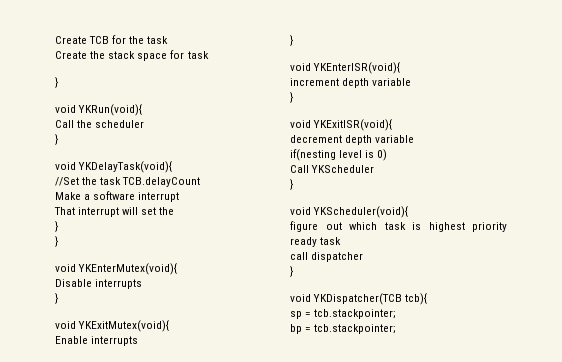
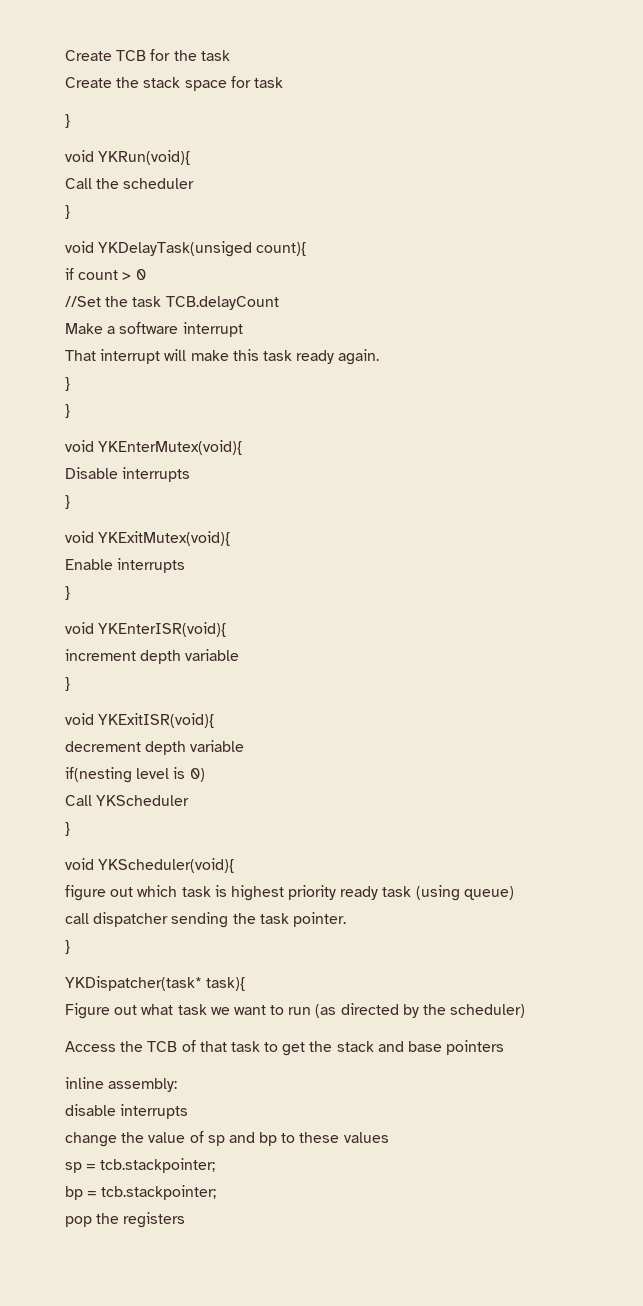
- void YKDelayTask(void){
+ void YKDelayTask(unsiged count){
+ if count > 0
- That interrupt will set the
+ That interrupt will make this task ready again.
- figure out which task is highest priority ready task
+ figure out which task is highest priority ready task (using queue)
- call dispatcher
+ call dispatcher sending the task pointer.
  }
- void YKDispatcher(TCB tcb){
+ YKDispatcher(task* task){
+ Figure out what task we want to run (as directed by the scheduler)
+ Access the TCB of that task to get the stack and base pointers
+ inline assembly:
+ disable interrupts
+ change the value of sp and bp to these values
+ pop the registers

